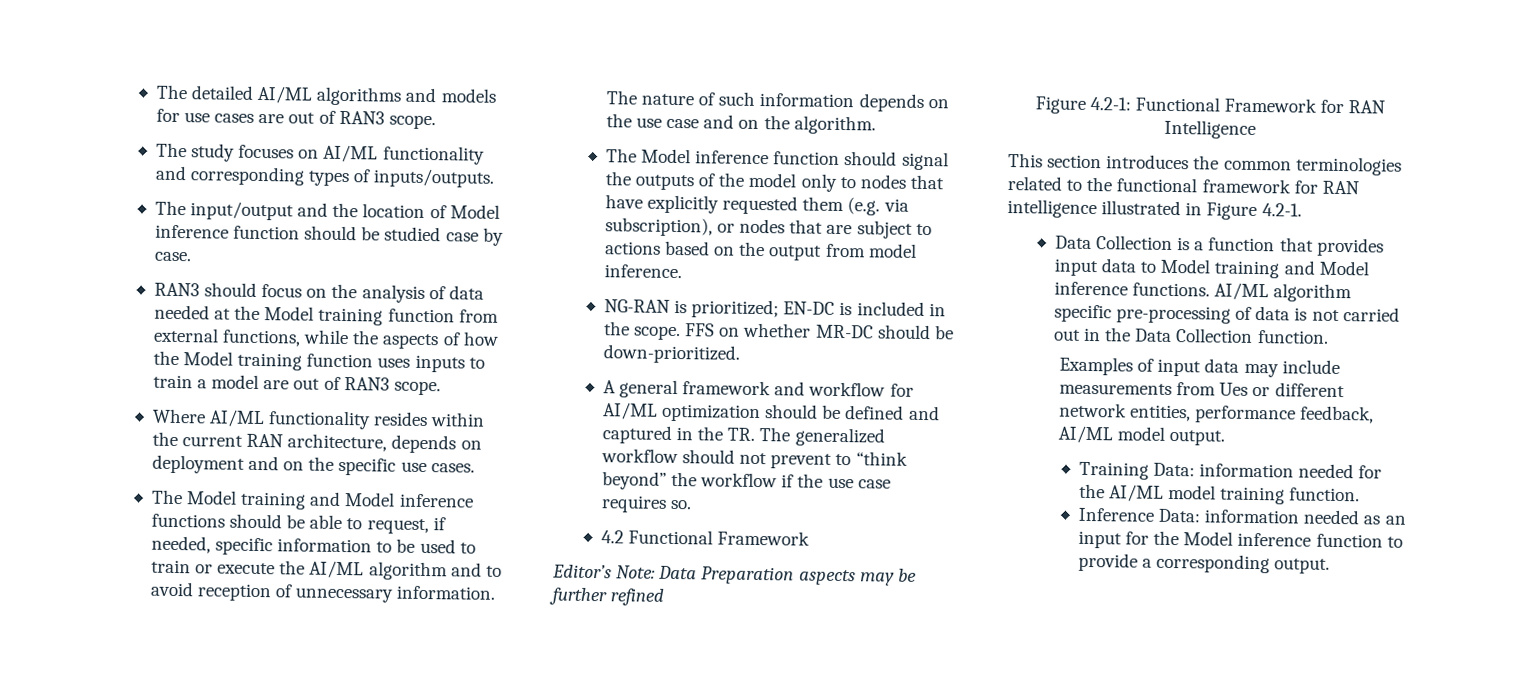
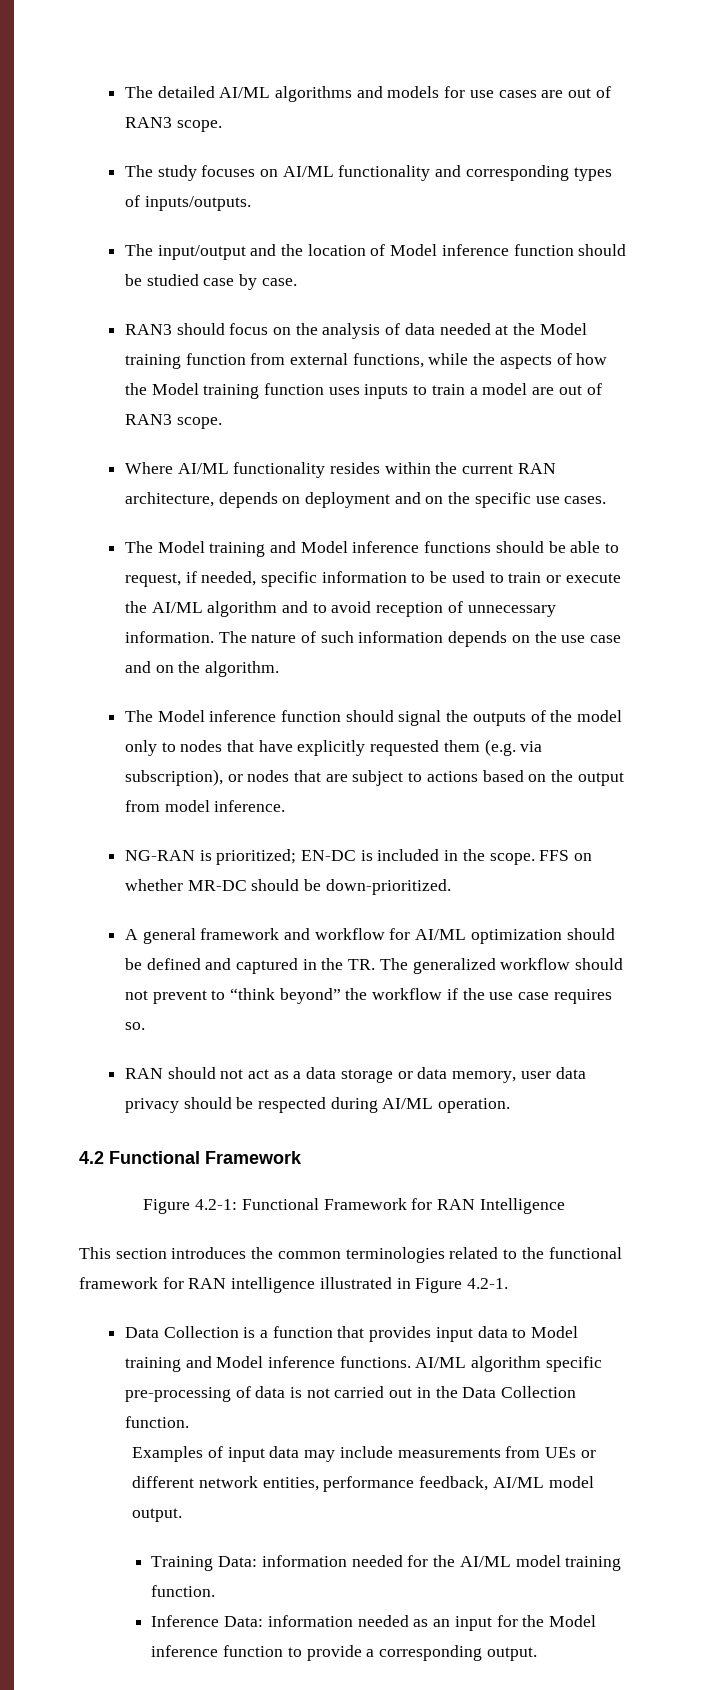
+ RAN should not act as a data storage or data memory, user data privacy should be respected during AI/ML operation.
  4.2 Functional Framework
- Editor’s Note: Data Preparation aspects may be further refined
- Examples of input data may include measurements from Ues or different network entities, performance feedback, AI/ML model output.
+ Examples of input data may include measurements from UEs or different network entities, performance feedback, AI/ML model output.

